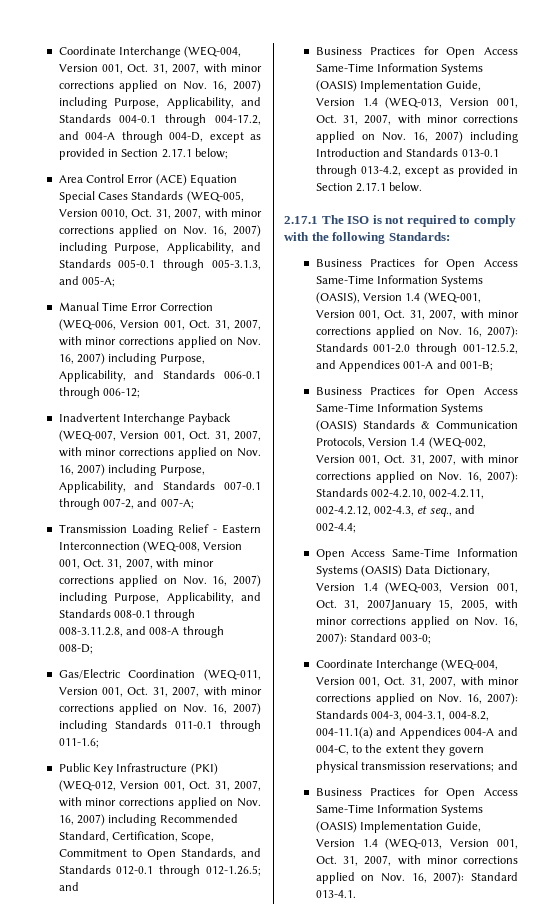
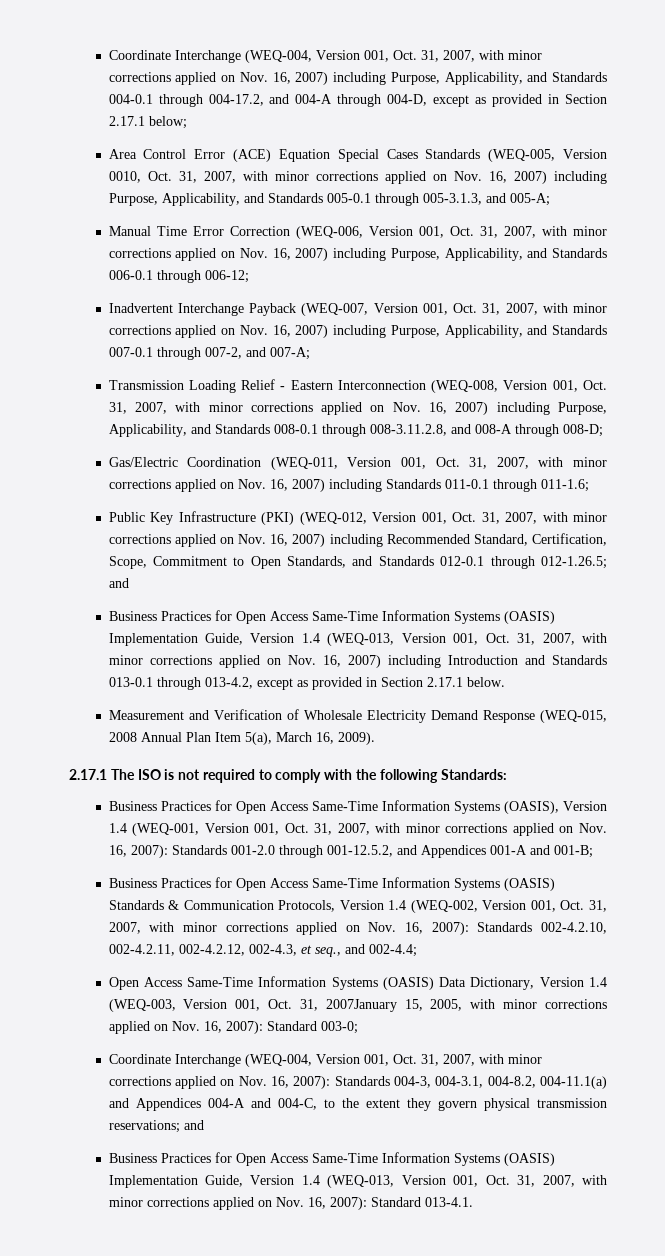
+ Measurement and Verification of Wholesale Electricity Demand Response (WEQ-015, 2008 Annual Plan Item 5(a), March 16, 2009).

